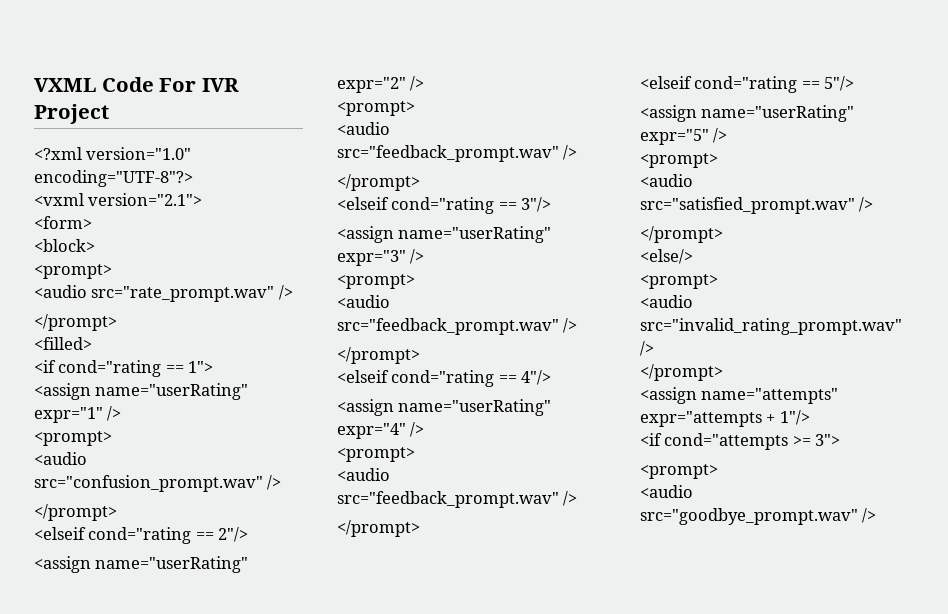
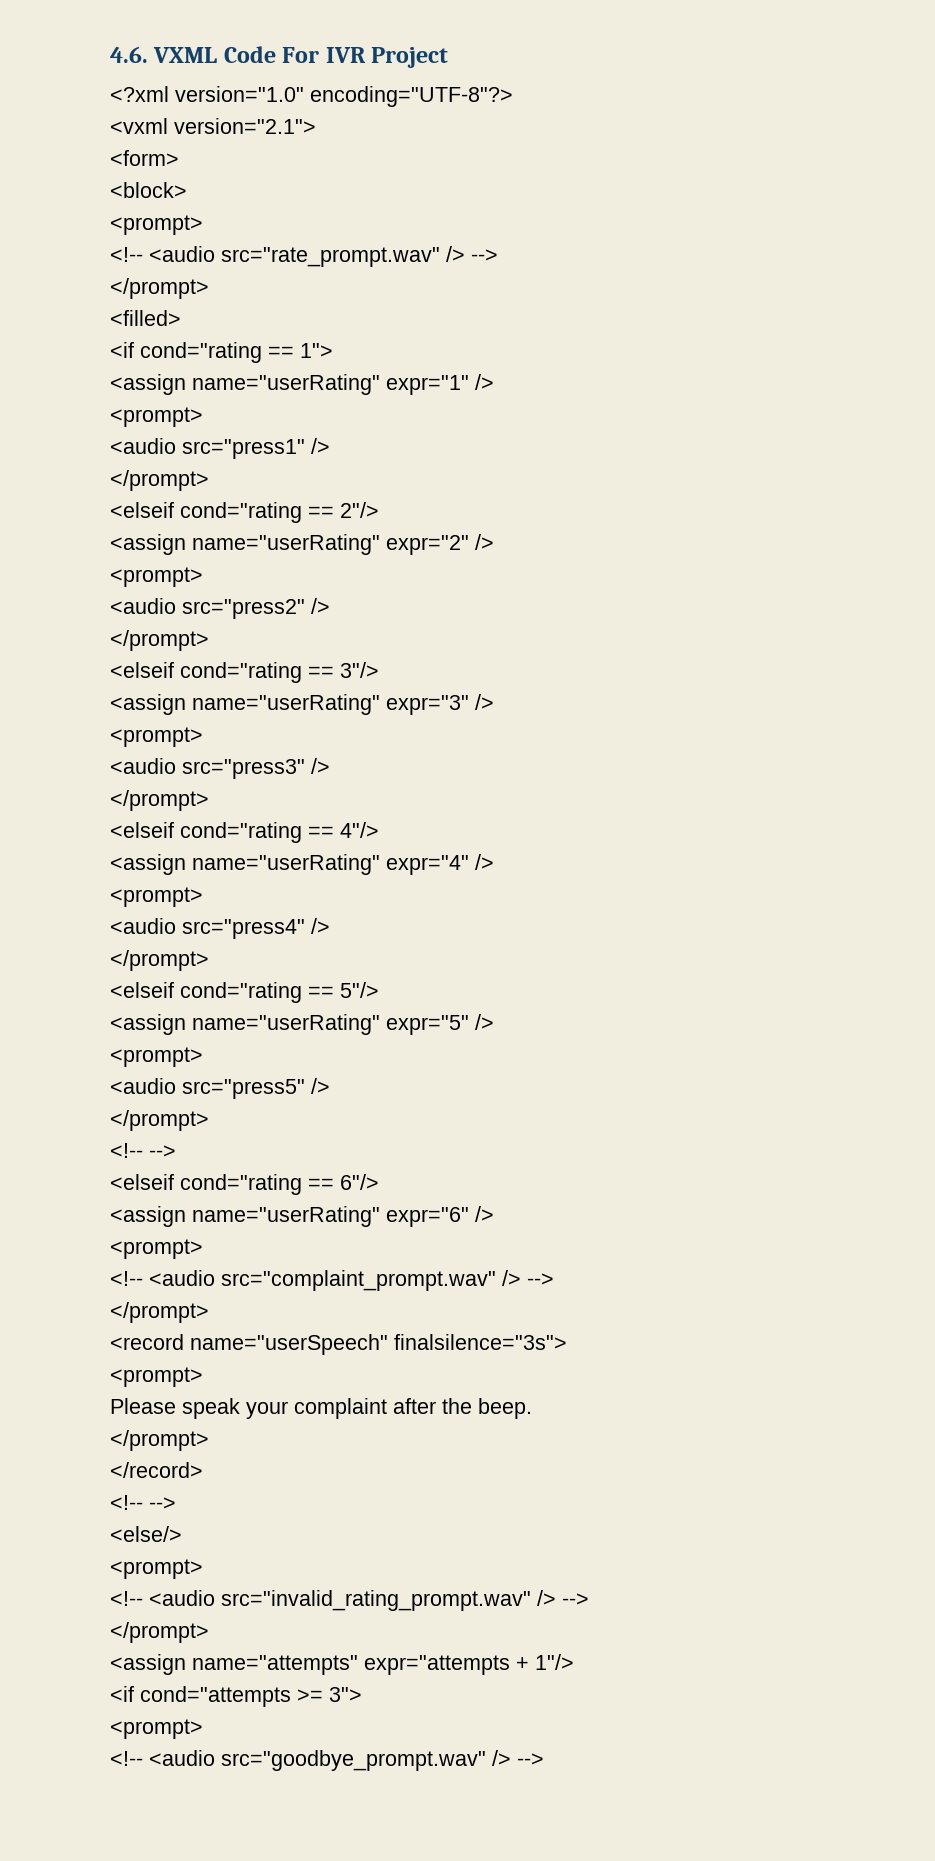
- VXML Code For IVR Project
+ 4.6. VXML Code For IVR Project
- <audio src="rate_prompt.wav" />
+ <!-- <audio src="rate_prompt.wav" /> -->
- <audio src="confusion_prompt.wav" />
+ <audio src="press1" />
  <assign name="userRating" expr="2" />
  <prompt>
- <audio src="feedback_prompt.wav" />
+ <audio src="press2" />
  <assign name="userRating" expr="3" />
  <prompt>
- <audio src="feedback_prompt.wav" />
+ <audio src="press3" />
  <assign name="userRating" expr="4" />
  <prompt>
- <audio src="feedback_prompt.wav" />
+ <audio src="press4" />
- <audio src="satisfied_prompt.wav" />
+ <audio src="press5" />
  </prompt>
+ <!-- -->
+ <elseif cond="rating == 6"/>
+ <assign name="userRating" expr="6" />
+ <prompt>
+ <!-- <audio src="complaint_prompt.wav" /> -->
+ </prompt>
+ <record name="userSpeech" finalsilence="3s">
+ <prompt>
+ Please speak your complaint after the beep.
+ </prompt>
+ </record>
+ <!-- -->
- <audio src="invalid_rating_prompt.wav" />
+ <!-- <audio src="invalid_rating_prompt.wav" /> -->
- <audio src="goodbye_prompt.wav" />
+ <!-- <audio src="goodbye_prompt.wav" /> -->

